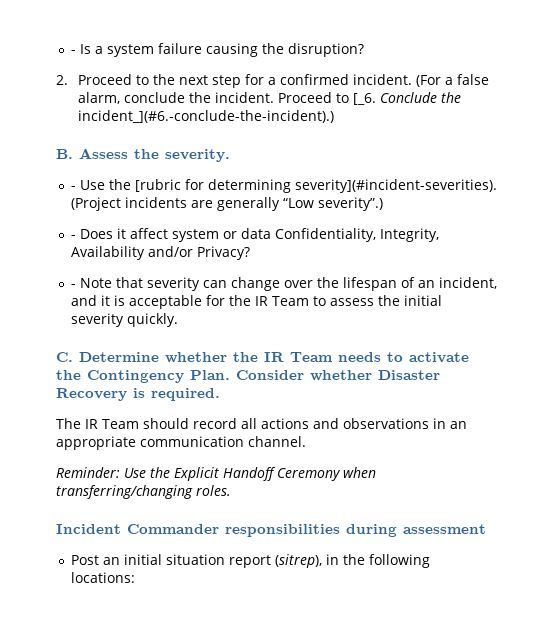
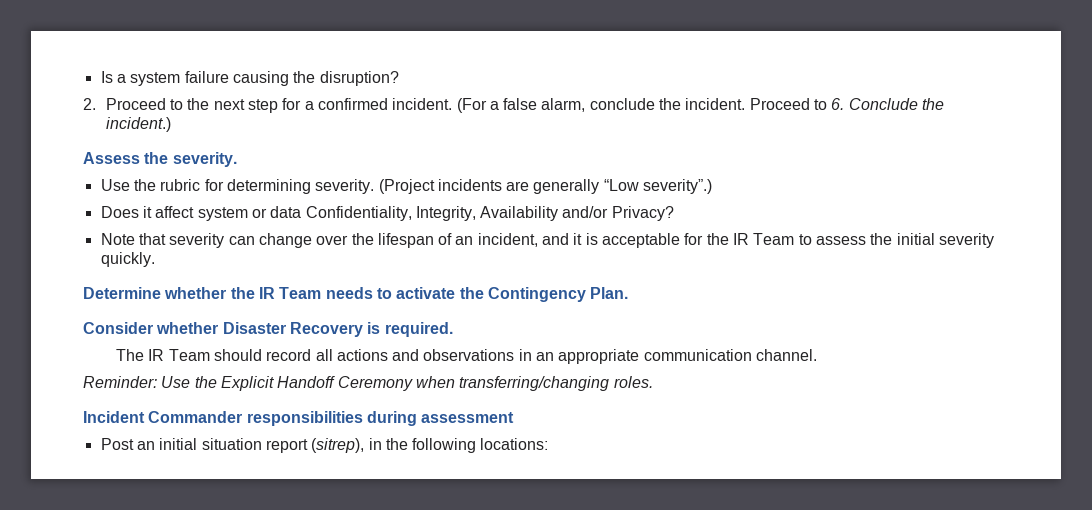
- - Is a system failure causing the disruption?
+ Is a system failure causing the disruption?
- Proceed to [_6. Conclude the incident_](#6.-conclude-the-incident).)
- B. Assess the severity.
+ Proceed to 6. Conclude the incident.)
+ Assess the severity.
- - Use the [rubric for determining severity](#incident-severities).
+ Use the rubric for determining severity.
- - Does it affect system or data Confidentiality, Integrity, Availability and/or Privacy?
+ Does it affect system or data Confidentiality, Integrity, Availability and/or Privacy?
- - Note that severity can change over the lifespan of an incident, and it is acceptable for the IR Team to assess the initial severity quickly.
+ Note that severity can change over the lifespan of an incident, and it is acceptable for the IR Team to assess the initial severity quickly.
- C. Determine whether the IR Team needs to activate the Contingency Plan. Consider whether Disaster Recovery is required.
+ Determine whether the IR Team needs to activate the Contingency Plan.
+ Consider whether Disaster Recovery is required.

